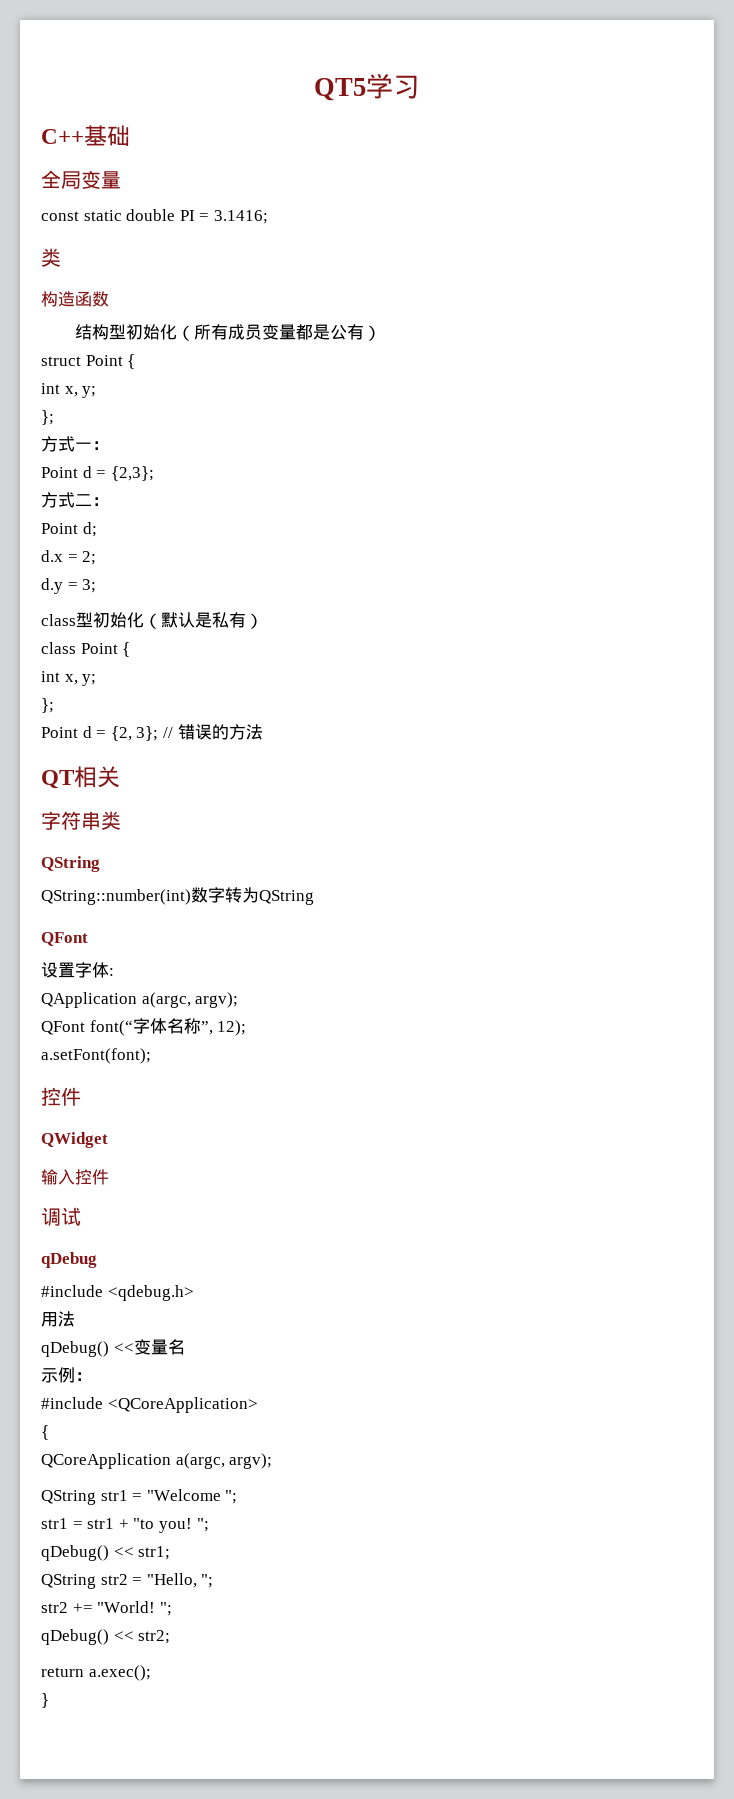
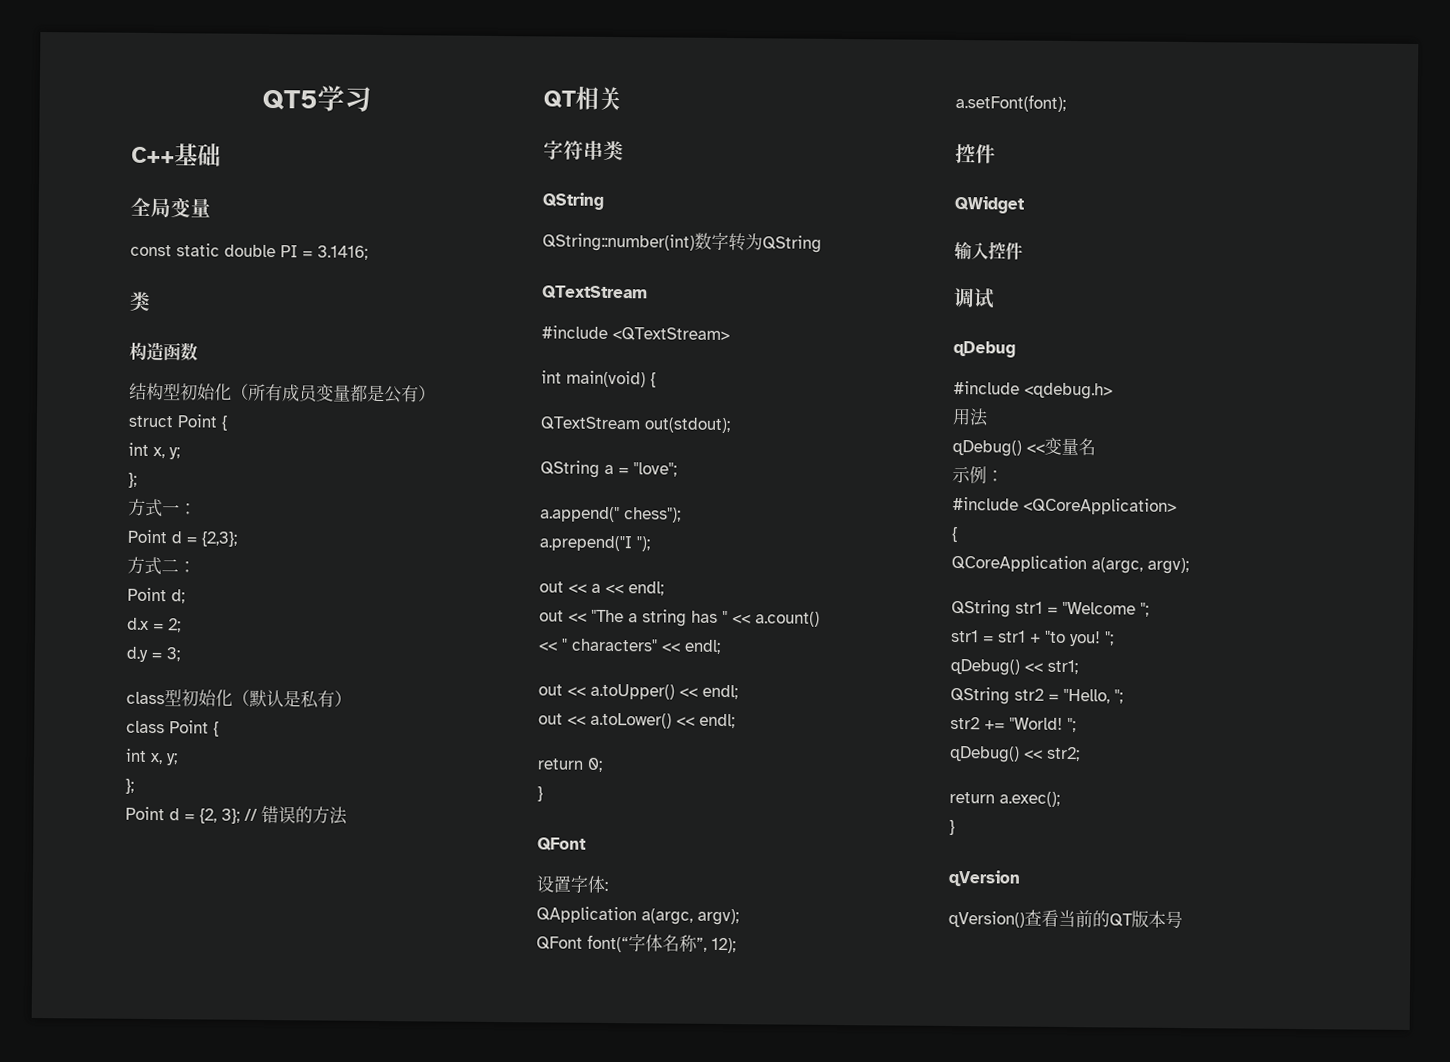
  QString::number(int)数字转为QString
+ QTextStream
+ #include <QTextStream>
+ int main(void) {
+ QTextStream out(stdout);
+ QString a = "love";
+ a.append(" chess");
+ a.prepend("I ");
+ out << a << endl;
+ out << "The a string has " << a.count()
+ << " characters" << endl;
+ out << a.toUpper() << endl;
+ out << a.toLower() << endl;
+ return 0;
+ }
+ qVersion
+ qVersion()查看当前的QT版本号

